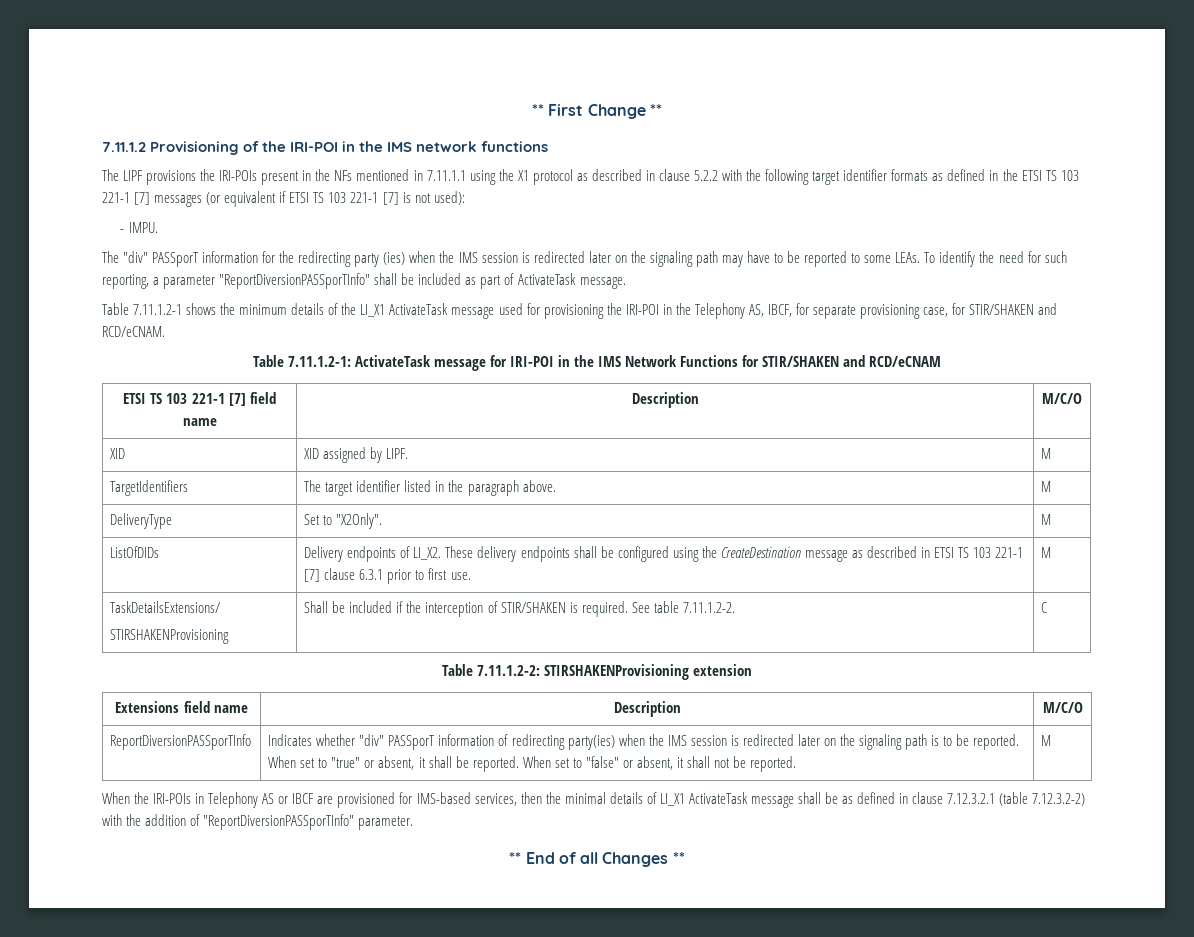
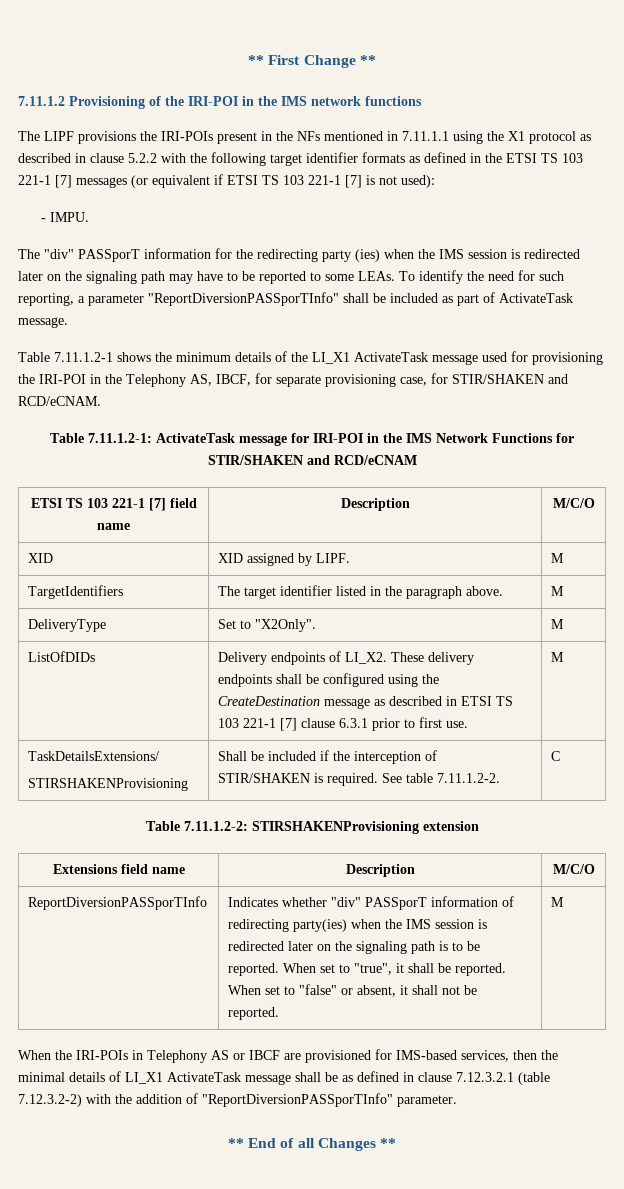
- When set to "true" or absent, it shall be reported.
+ When set to "true", it shall be reported.

